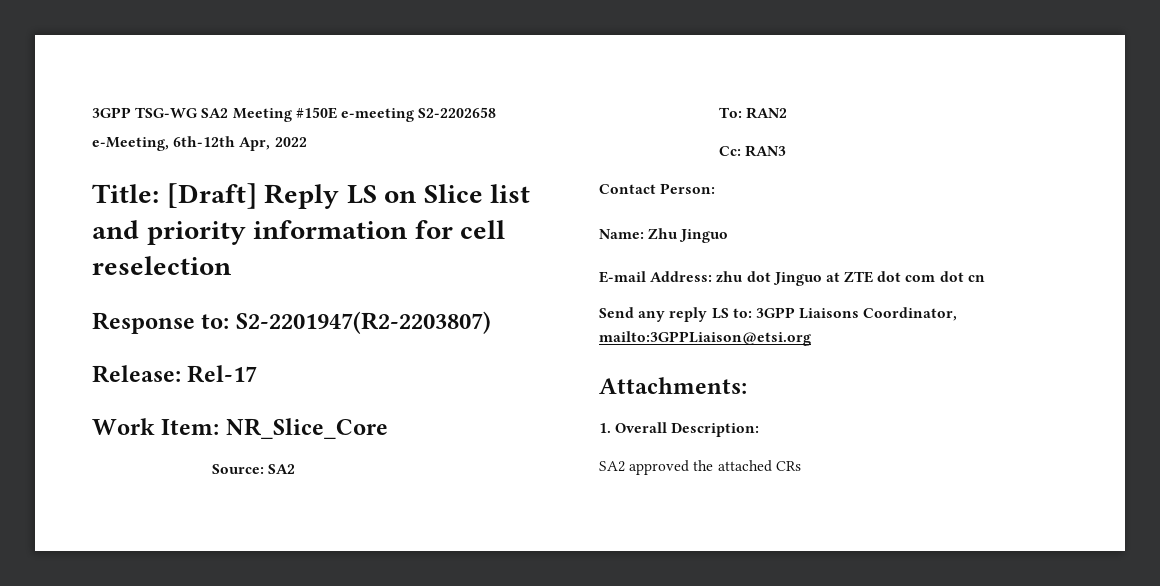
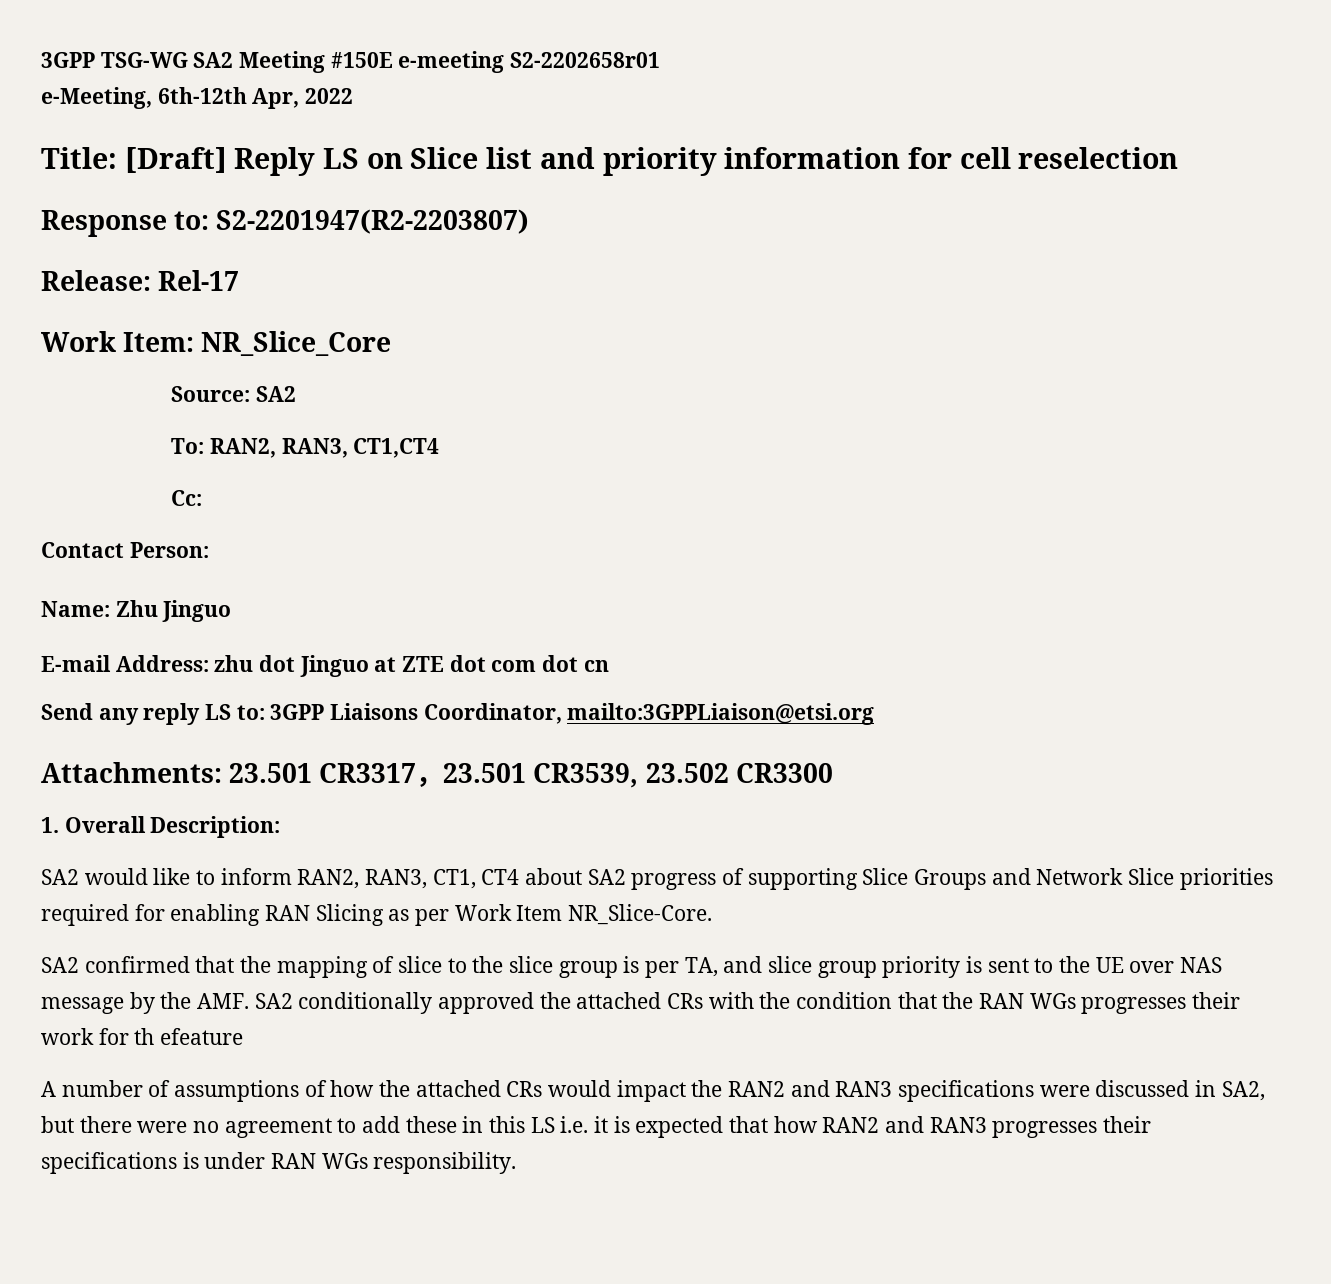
- 3GPP TSG-WG SA2 Meeting #150E e-meeting S2-2202658
+ 3GPP TSG-WG SA2 Meeting #150E e-meeting S2-2202658r01
- To: RAN2
+ To: RAN2, RAN3, CT1,CT4
- Cc: RAN3
+ Cc:
- Attachments:
+ Attachments: 23.501 CR3317，23.501 CR3539, 23.502 CR3300
  1. Overall Description:
- SA2 approved the attached CRs
+ SA2 would like to inform RAN2, RAN3, CT1, CT4 about SA2 progress of supporting Slice Groups and Network Slice priorities required for enabling RAN Slicing as per Work Item NR_Slice-Core.
+ SA2 confirmed that the mapping of slice to the slice group is per TA, and slice group priority is sent to the UE over NAS message by the AMF. SA2 conditionally approved the attached CRs with the condition that the RAN WGs progresses their work for th efeature
+ A number of assumptions of how the attached CRs would impact the RAN2 and RAN3 specifications were discussed in SA2, but there were no agreement to add these in this LS i.e. it is expected that how RAN2 and RAN3 progresses their specifications is under RAN WGs responsibility.

